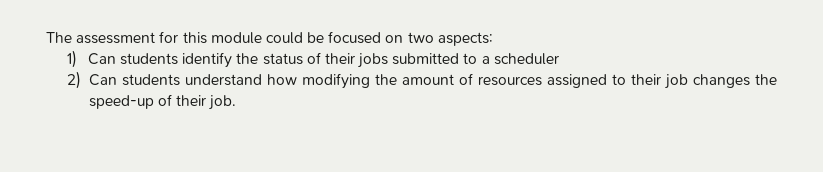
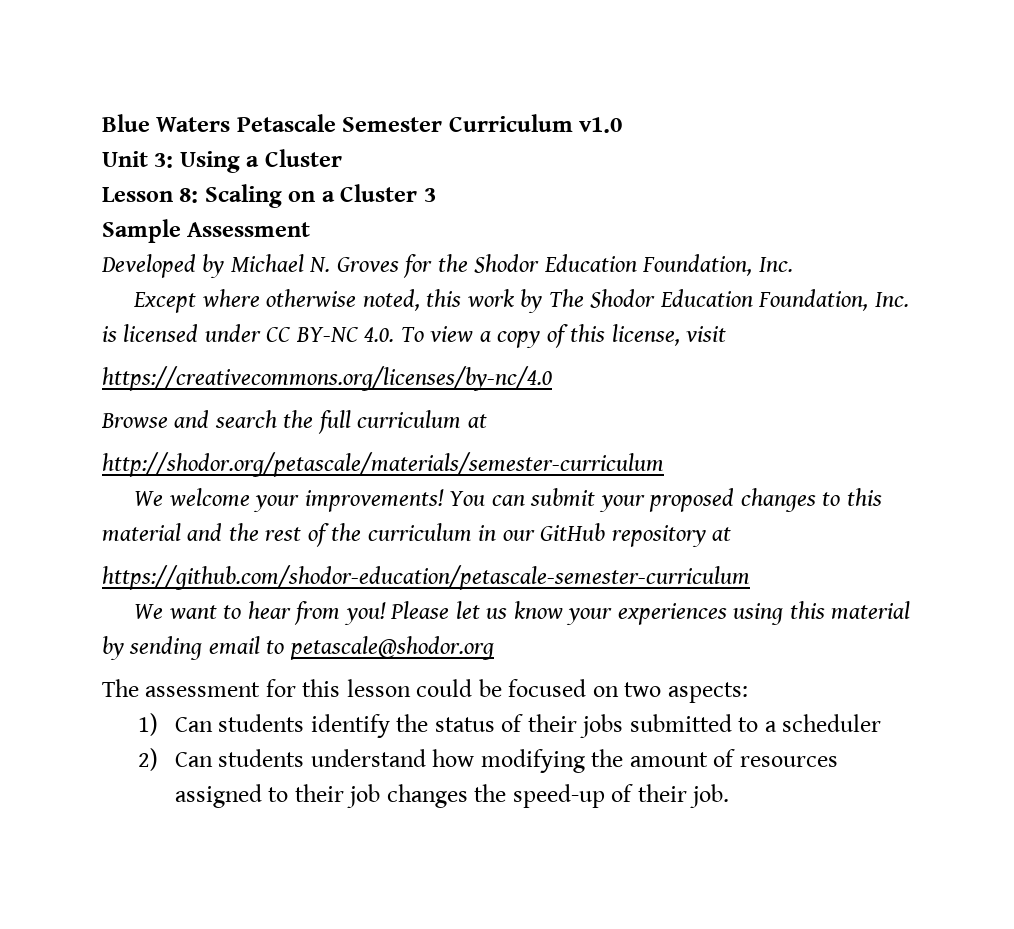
+ Blue Waters Petascale Semester Curriculum v1.0
+ Unit 3: Using a Cluster
+ Lesson 8: Scaling on a Cluster 3
+ Sample Assessment
+ Developed by Michael N. Groves for the Shodor Education Foundation, Inc.
+ Except where otherwise noted, this work by The Shodor Education Foundation, Inc. is licensed under CC BY-NC 4.0. To view a copy of this license, visit
+ https://creativecommons.org/licenses/by-nc/4.0
+ Browse and search the full curriculum at
+ http://shodor.org/petascale/materials/semester-curriculum
+ We welcome your improvements! You can submit your proposed changes to this material and the rest of the curriculum in our GitHub repository at
+ https://github.com/shodor-education/petascale-semester-curriculum
+ We want to hear from you! Please let us know your experiences using this material by sending email to petascale@shodor.org
- The assessment for this module could be focused on two aspects:
+ The assessment for this lesson could be focused on two aspects:

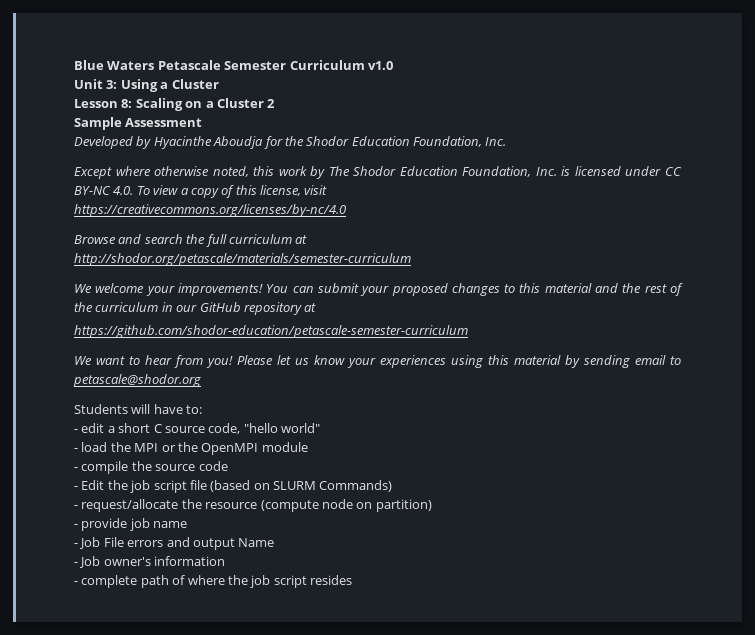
- Lesson 8: Scaling on a Cluster 3
+ Lesson 8: Scaling on a Cluster 2
- Developed by Michael N. Groves for the Shodor Education Foundation, Inc.
+ Developed by Hyacinthe Aboudja for the Shodor Education Foundation, Inc.
- The assessment for this lesson could be focused on two aspects:
- 1) Can students identify the status of their jobs submitted to a scheduler
- 2) Can students understand how modifying the amount of resources assigned to their job changes the speed-up of their job.
+ Students will have to:
+ - edit a short C source code, "hello world"
+ - load the MPI or the OpenMPI module
+ - compile the source code
+ - Edit the job script file (based on SLURM Commands)
+ - request/allocate the resource (compute node on partition)
+ - provide job name
+ - Job File errors and output Name
+ - Job owner's information
+ - complete path of where the job script resides

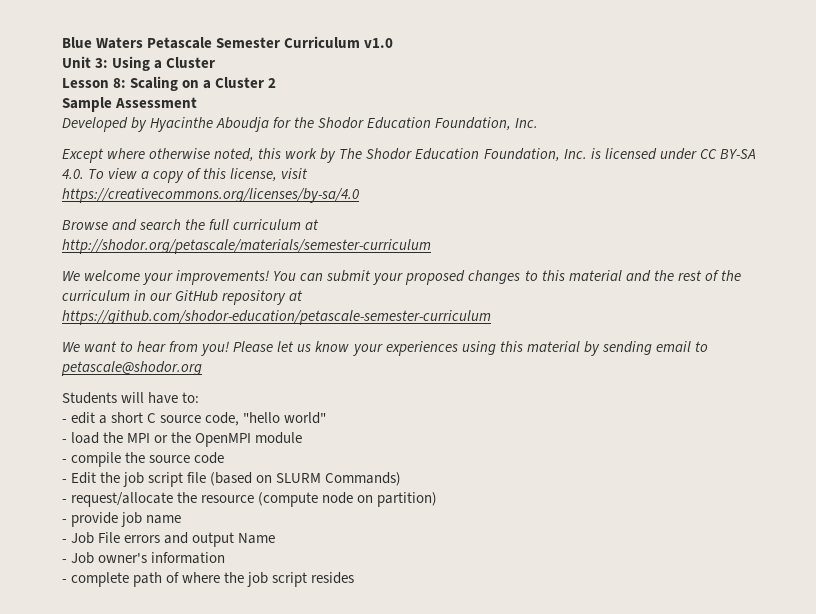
- Except where otherwise noted, this work by The Shodor Education Foundation, Inc. is licensed under CC BY-NC 4.0. To view a copy of this license, visit
+ Except where otherwise noted, this work by The Shodor Education Foundation, Inc. is licensed under CC BY-SA 4.0. To view a copy of this license, visit
- https://creativecommons.org/licenses/by-nc/4.0
+ https://creativecommons.org/licenses/by-sa/4.0

